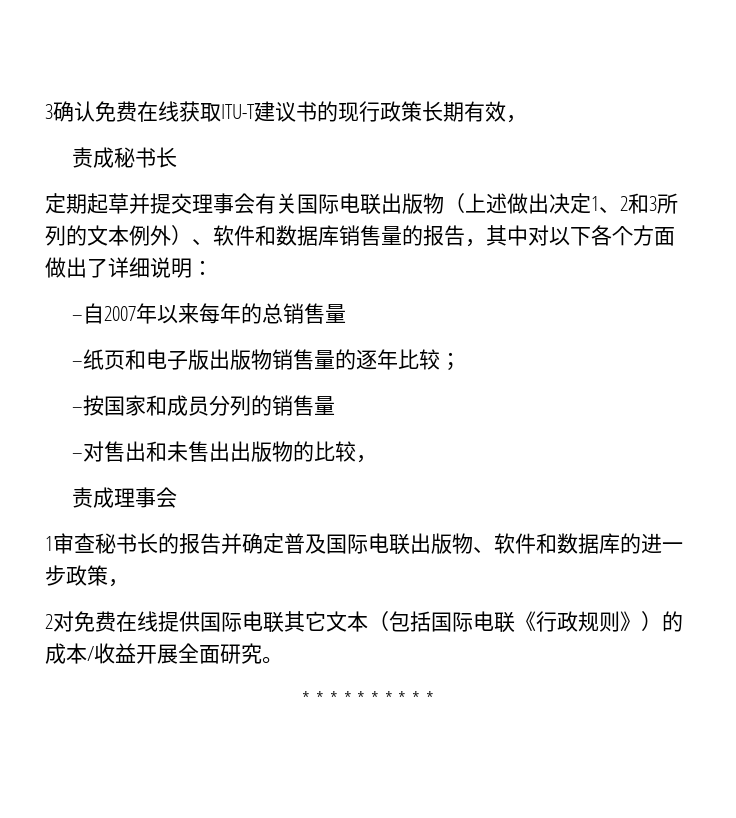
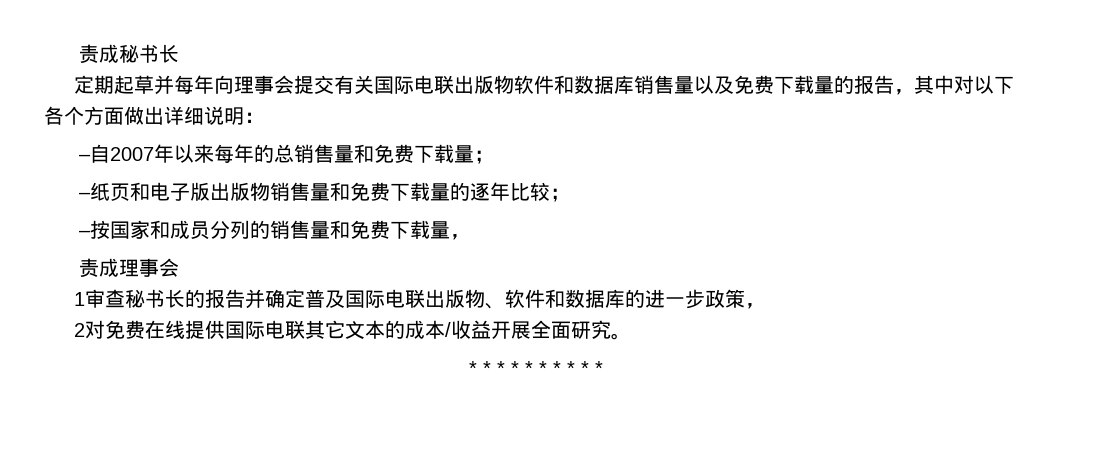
- 3确认免费在线获取ITU-T建议书的现行政策长期有效，
- 定期起草并提交理事会有关国际电联出版物（上述做出决定1、2和3所列的文本例外）、软件和数据库销售量的报告，其中对以下各个方面做出了详细说明：
+ 定期起草并每年向理事会提交有关国际电联出版物软件和数据库销售量以及免费下载量的报告，其中对以下各个方面做出详细说明：
- –自2007年以来每年的总销售量
+ –自2007年以来每年的总销售量和免费下载量；
- –纸页和电子版出版物销售量的逐年比较；
+ –纸页和电子版出版物销售量和免费下载量的逐年比较；
- –按国家和成员分列的销售量
- –对售出和未售出出版物的比较，
+ –按国家和成员分列的销售量和免费下载量，
- 2对免费在线提供国际电联其它文本（包括国际电联《行政规则》）的成本/收益开展全面研究。
+ 2对免费在线提供国际电联其它文本的成本/收益开展全面研究。

